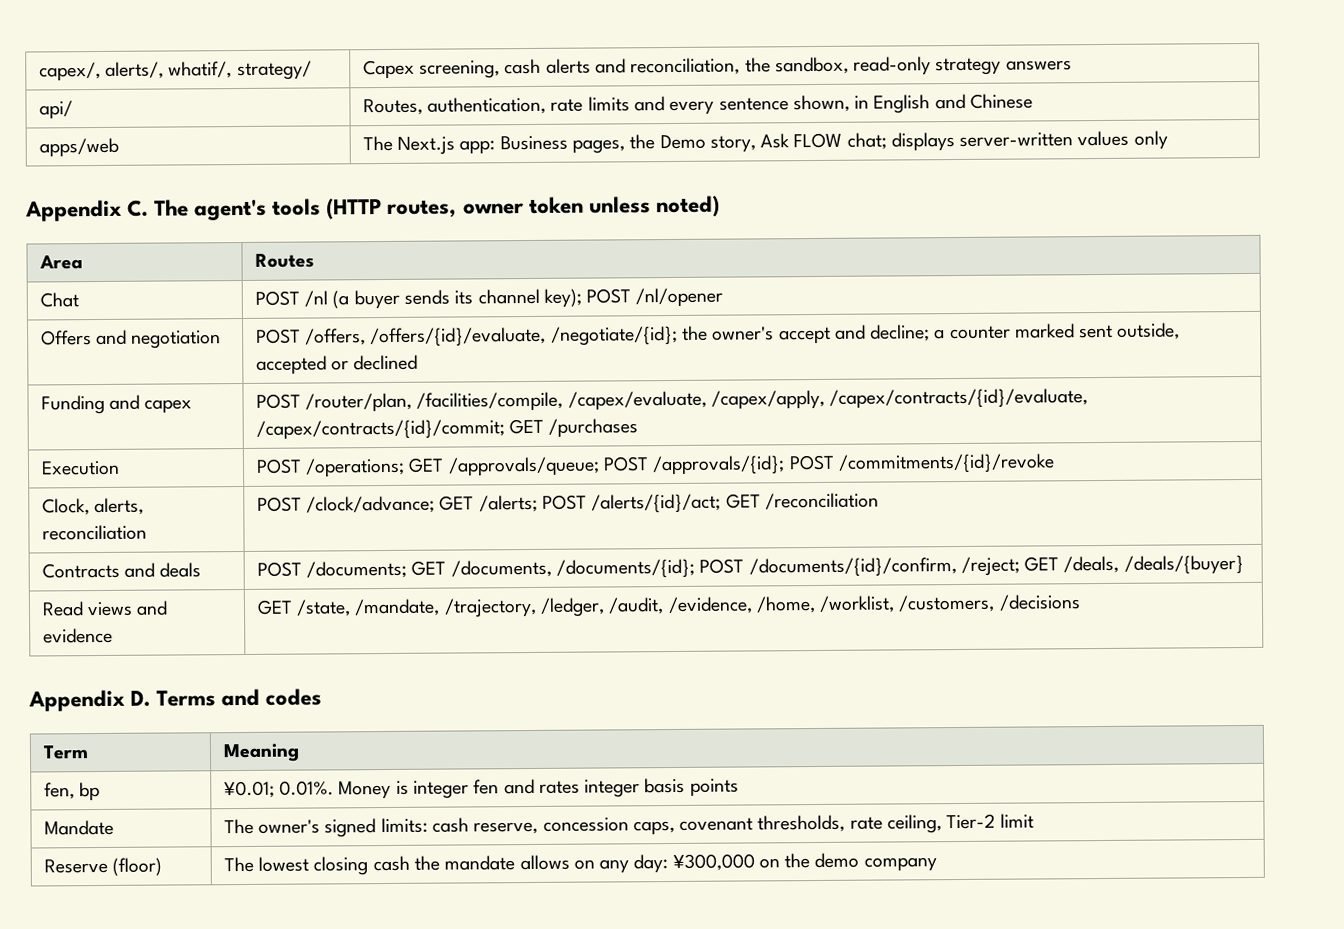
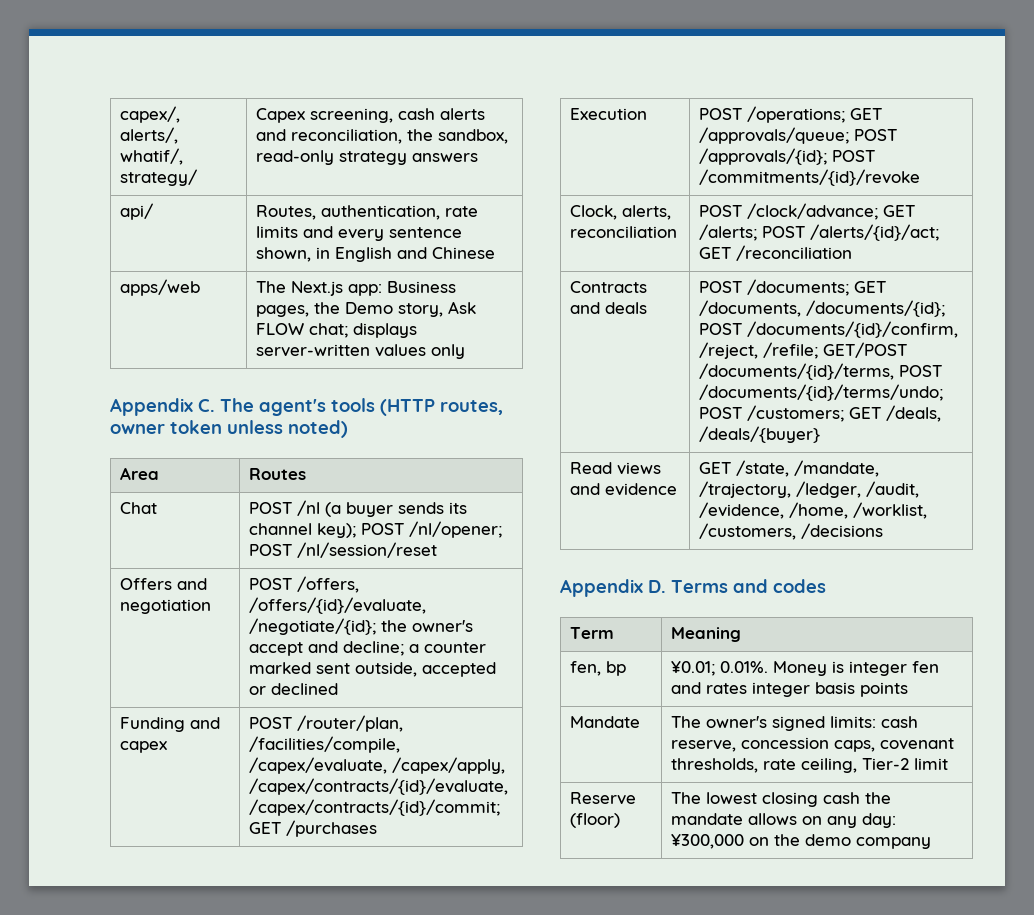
- Chat | POST /nl (a buyer sends its channel key); POST /nl/opener
+ Chat | POST /nl (a buyer sends its channel key); POST /nl/opener; POST /nl/session/reset
- Contracts and deals | POST /documents; GET /documents, /documents/{id}; POST /documents/{id}/confirm, /reject; GET /deals, /deals/{buyer}
+ Contracts and deals | POST /documents; GET /documents, /documents/{id}; POST /documents/{id}/confirm, /reject, /refile; GET/POST /documents/{id}/terms, POST /documents/{id}/terms/undo; POST /customers; GET /deals, /deals/{buyer}

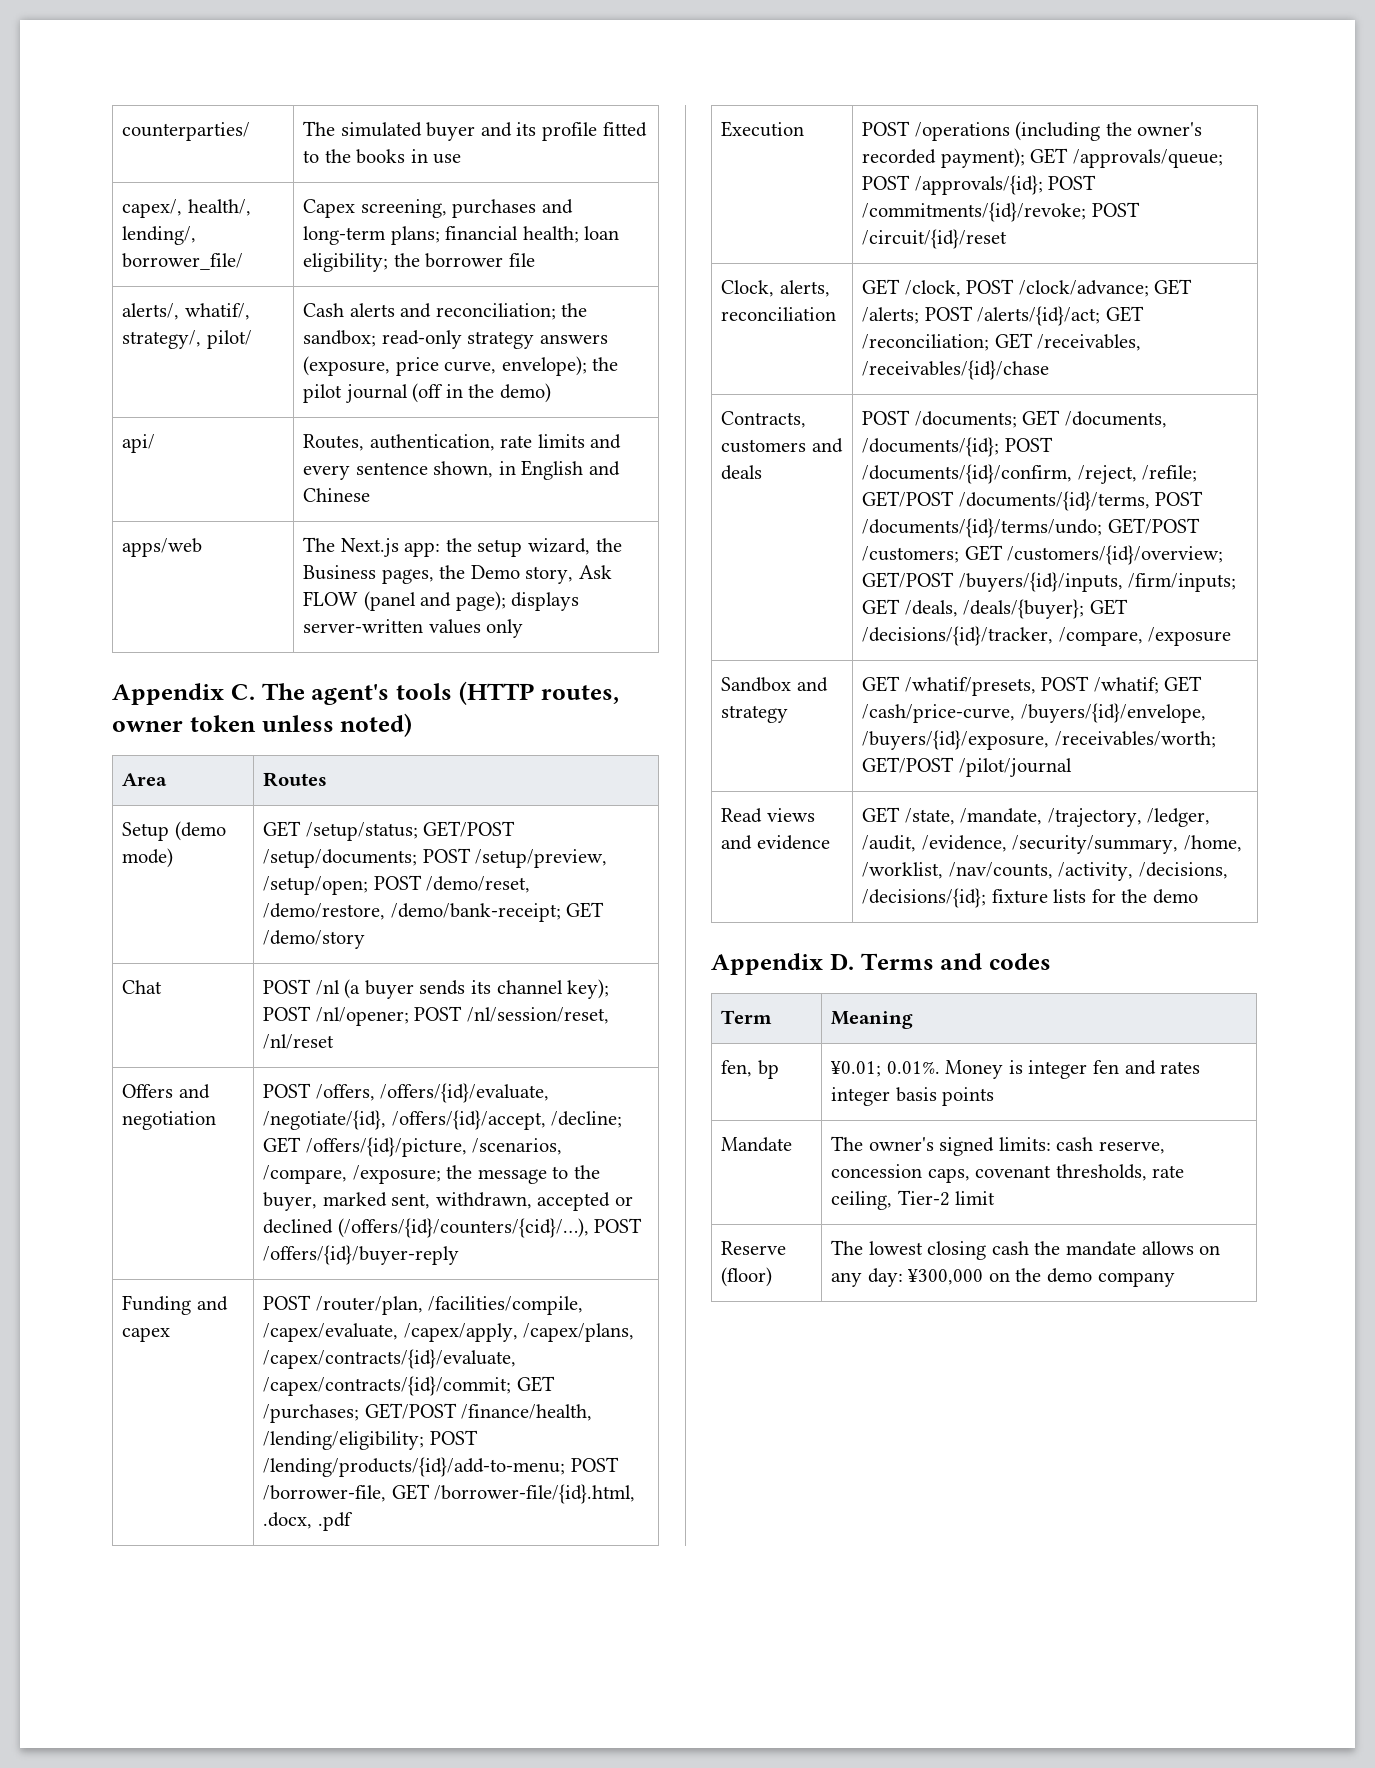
- capex/, alerts/, whatif/, strategy/ | Capex screening, cash alerts and reconciliation, the sandbox, read-only strategy answers
+ counterparties/ | The simulated buyer and its profile fitted to the books in use
+ capex/, health/, lending/, borrower_file/ | Capex screening, purchases and long-term plans; financial health; loan eligibility; the borrower file
+ alerts/, whatif/, strategy/, pilot/ | Cash alerts and reconciliation; the sandbox; read-only strategy answers (exposure, price curve, envelope); the pilot journal (off in the demo)
- apps/web | The Next.js app: Business pages, the Demo story, Ask FLOW chat; displays server-written values only
+ apps/web | The Next.js app: the setup wizard, the Business pages, the Demo story, Ask FLOW (panel and page); displays server-written values only
+ Setup (demo mode) | GET /setup/status; GET/POST /setup/documents; POST /setup/preview, /setup/open; POST /demo/reset, /demo/restore, /demo/bank-receipt; GET /demo/story
- Chat | POST /nl (a buyer sends its channel key); POST /nl/opener; POST /nl/session/reset
+ Chat | POST /nl (a buyer sends its channel key); POST /nl/opener; POST /nl/session/reset, /nl/reset
- Offers and negotiation | POST /offers, /offers/{id}/evaluate, /negotiate/{id}; the owner's accept and decline; a counter marked sent outside, accepted or declined
+ Offers and negotiation | POST /offers, /offers/{id}/evaluate, /negotiate/{id}, /offers/{id}/accept, /decline; GET /offers/{id}/picture, /scenarios, /compare, /exposure; the message to the buyer, marked sent, withdrawn, accepted or declined (/offers/{id}/counters/{cid}/…), POST /offers/{id}/buyer-reply
- Funding and capex | POST /router/plan, /facilities/compile, /capex/evaluate, /capex/apply, /capex/contracts/{id}/evaluate, /capex/contracts/{id}/commit; GET /purchases
- Execution | POST /operations; GET /approvals/queue; POST /approvals/{id}; POST /commitments/{id}/revoke
+ Funding and capex | POST /router/plan, /facilities/compile, /capex/evaluate, /capex/apply, /capex/plans, /capex/contracts/{id}/evaluate, /capex/contracts/{id}/commit; GET /purchases; GET/POST /finance/health, /lending/eligibility; POST /lending/products/{id}/add-to-menu; POST /borrower-file, GET /borrower-file/{id}.html, .docx, .pdf
+ Execution | POST /operations (including the owner's recorded payment); GET /approvals/queue; POST /approvals/{id}; POST /commitments/{id}/revoke; POST /circuit/{id}/reset
- Clock, alerts, reconciliation | POST /clock/advance; GET /alerts; POST /alerts/{id}/act; GET /reconciliation
- Contracts and deals | POST /documents; GET /documents, /documents/{id}; POST /documents/{id}/confirm, /reject, /refile; GET/POST /documents/{id}/terms, POST /documents/{id}/terms/undo; POST /customers; GET /deals, /deals/{buyer}
+ Clock, alerts, reconciliation | GET /clock, POST /clock/advance; GET /alerts; POST /alerts/{id}/act; GET /reconciliation; GET /receivables, /receivables/{id}/chase
+ Contracts, customers and deals | POST /documents; GET /documents, /documents/{id}; POST /documents/{id}/confirm, /reject, /refile; GET/POST /documents/{id}/terms, POST /documents/{id}/terms/undo; GET/POST /customers; GET /customers/{id}/overview; GET/POST /buyers/{id}/inputs, /firm/inputs; GET /deals, /deals/{buyer}; GET /decisions/{id}/tracker, /compare, /exposure
+ Sandbox and strategy | GET /whatif/presets, POST /whatif; GET /cash/price-curve, /buyers/{id}/envelope, /buyers/{id}/exposure, /receivables/worth; GET/POST /pilot/journal
- Read views and evidence | GET /state, /mandate, /trajectory, /ledger, /audit, /evidence, /home, /worklist, /customers, /decisions
+ Read views and evidence | GET /state, /mandate, /trajectory, /ledger, /audit, /evidence, /security/summary, /home, /worklist, /nav/counts, /activity, /decisions, /decisions/{id}; fixture lists for the demo

